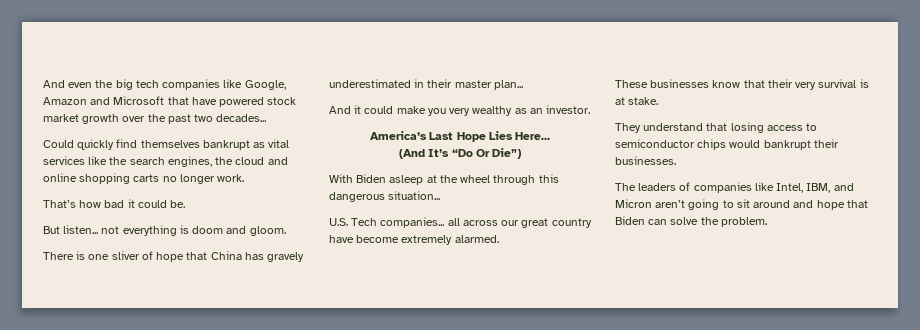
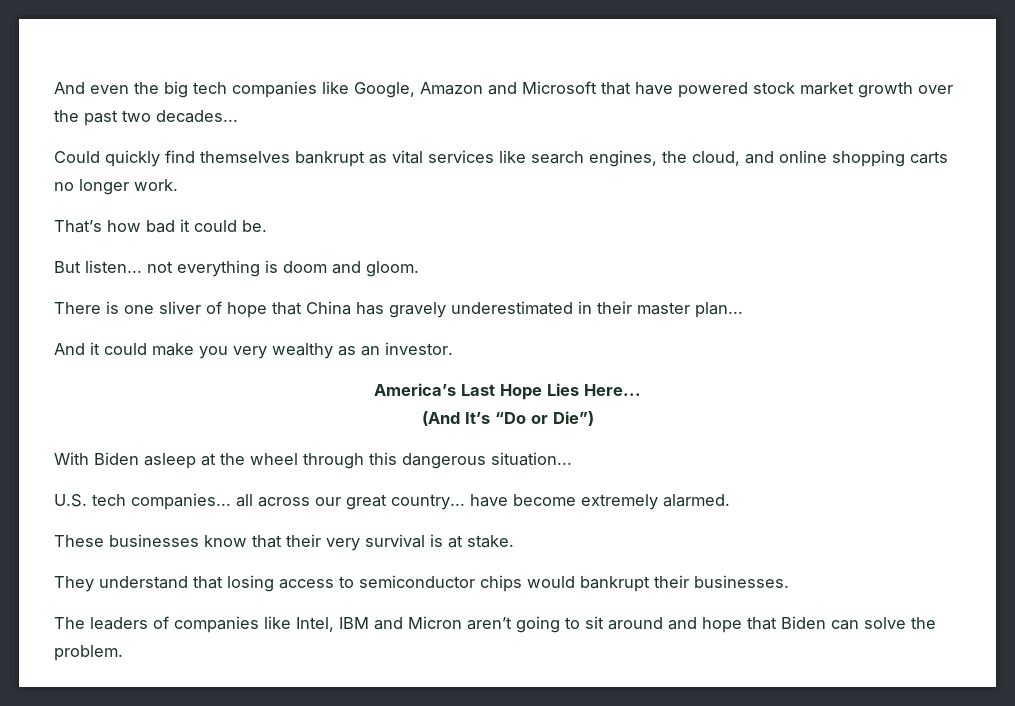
- Could quickly find themselves bankrupt as vital services like the search engines, the cloud and online shopping carts no longer work.
+ Could quickly find themselves bankrupt as vital services like search engines, the cloud, and online shopping carts no longer work.
- (And It’s “Do Or Die”)
+ (And It’s “Do or Die”)
- U.S. Tech companies... all across our great country have become extremely alarmed.
+ U.S. tech companies... all across our great country... have become extremely alarmed.
- The leaders of companies like Intel, IBM, and Micron aren’t going to sit around and hope that Biden can solve the problem.
+ The leaders of companies like Intel, IBM and Micron aren’t going to sit around and hope that Biden can solve the problem.

